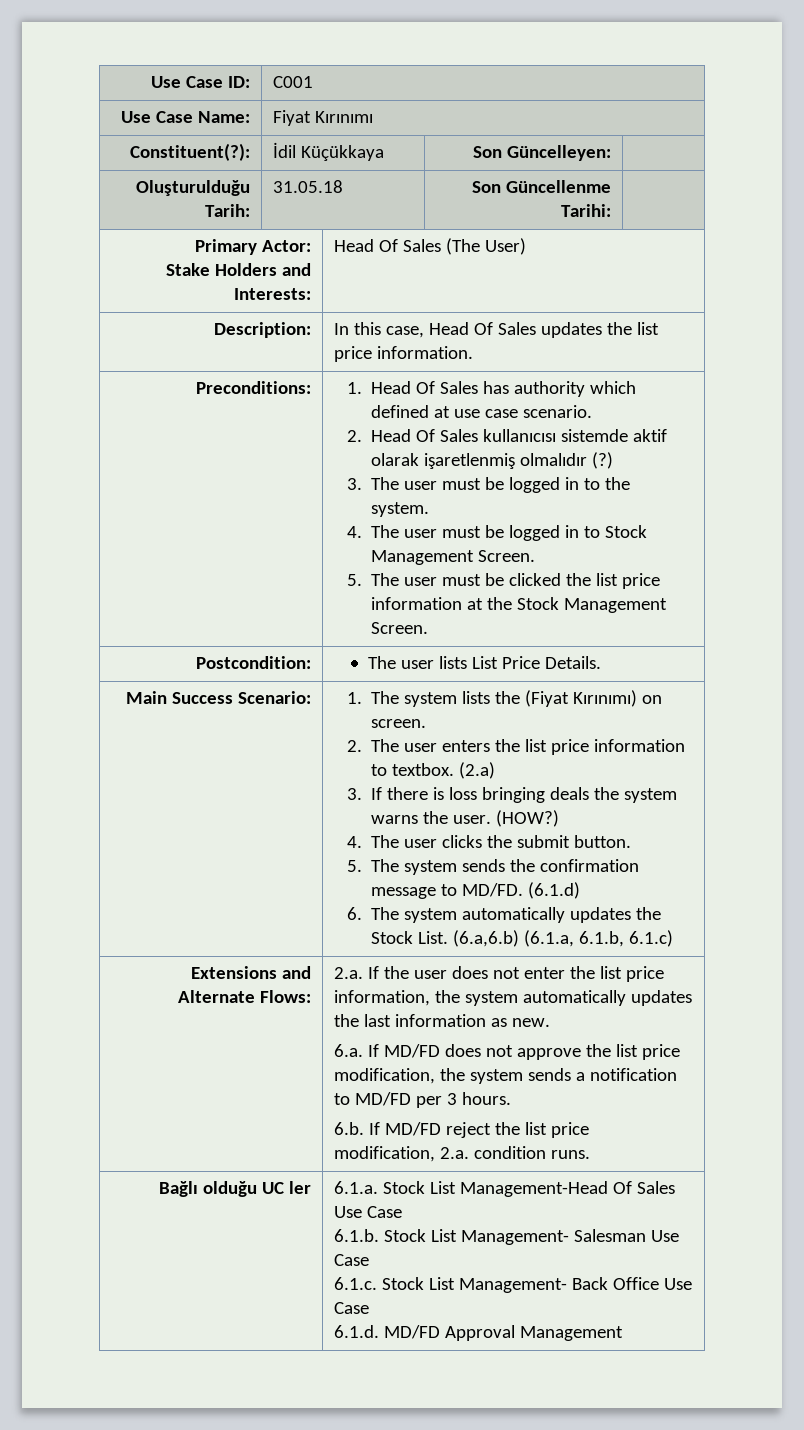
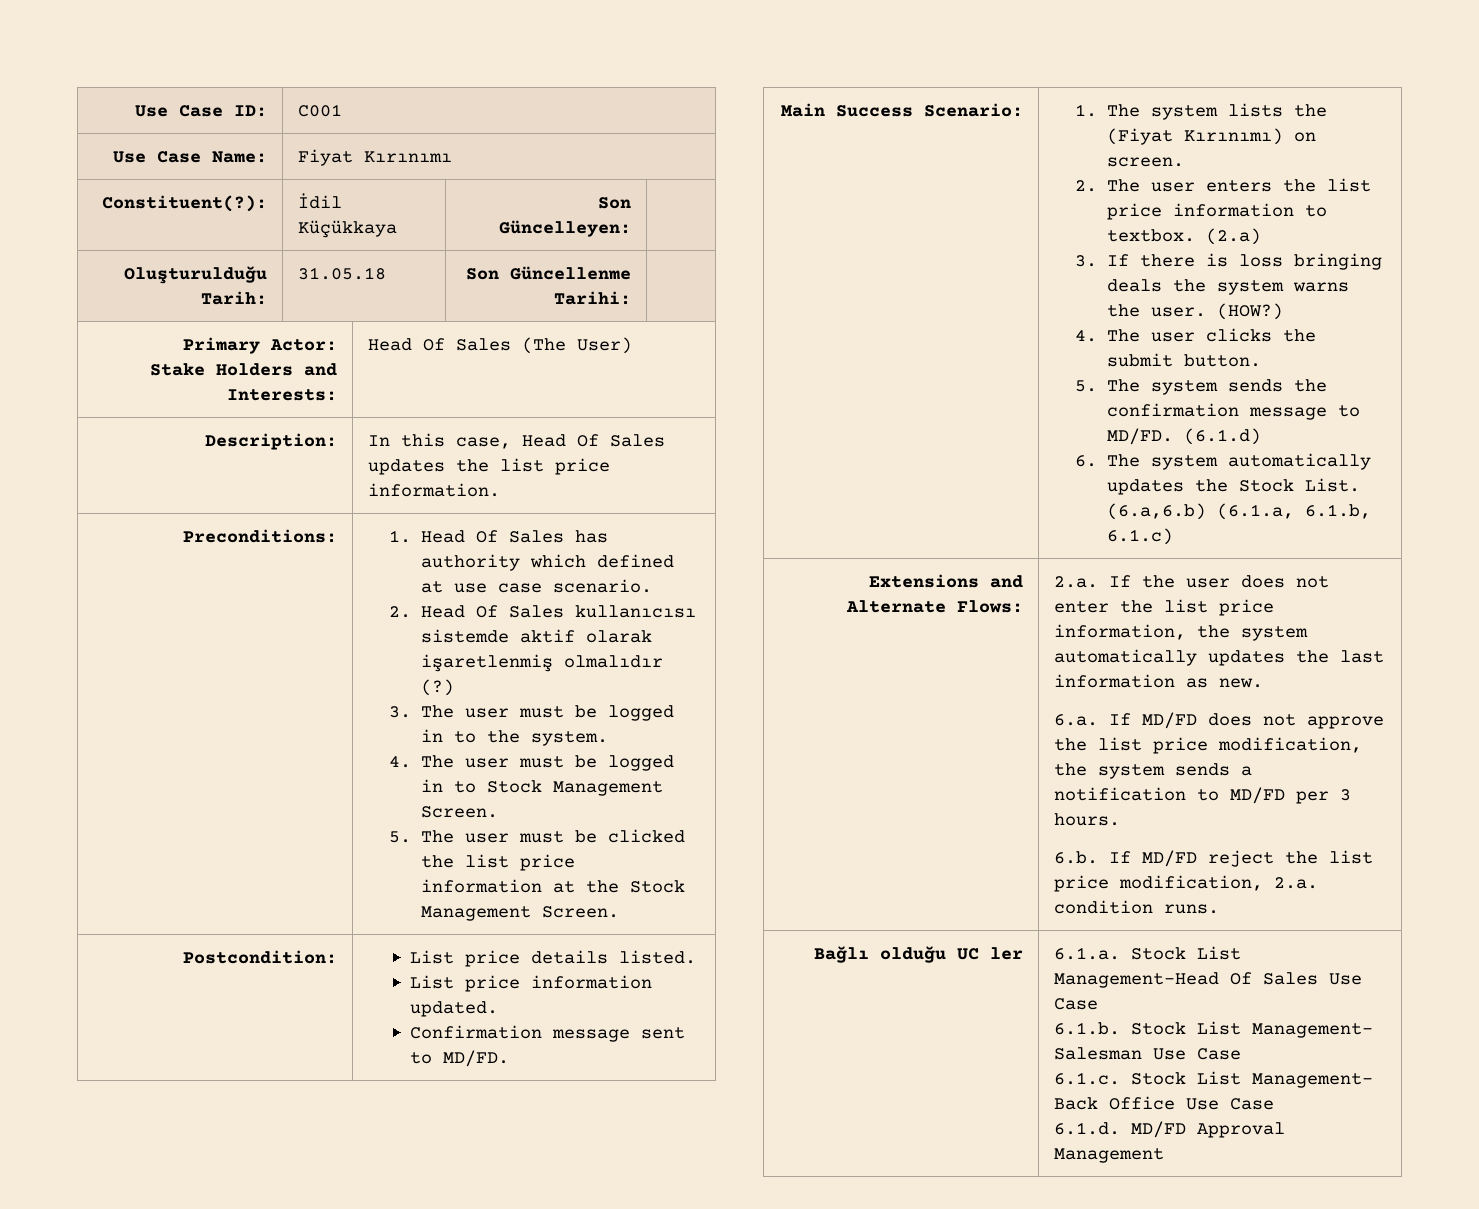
- Postcondition: | The user lists List Price Details.
+ Postcondition: | List price details listed.
+ List price information updated.
+ Confirmation message sent to MD/FD.

